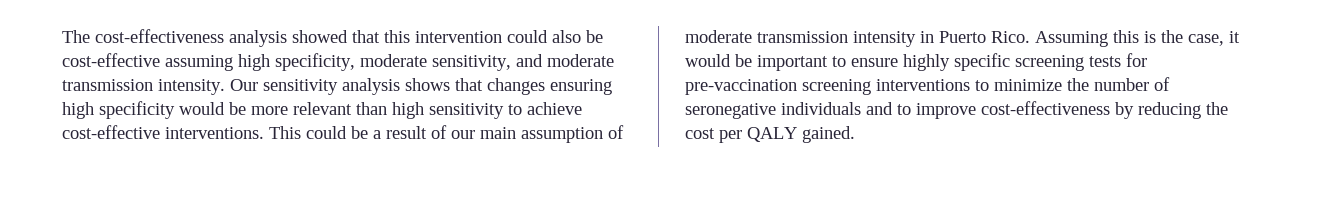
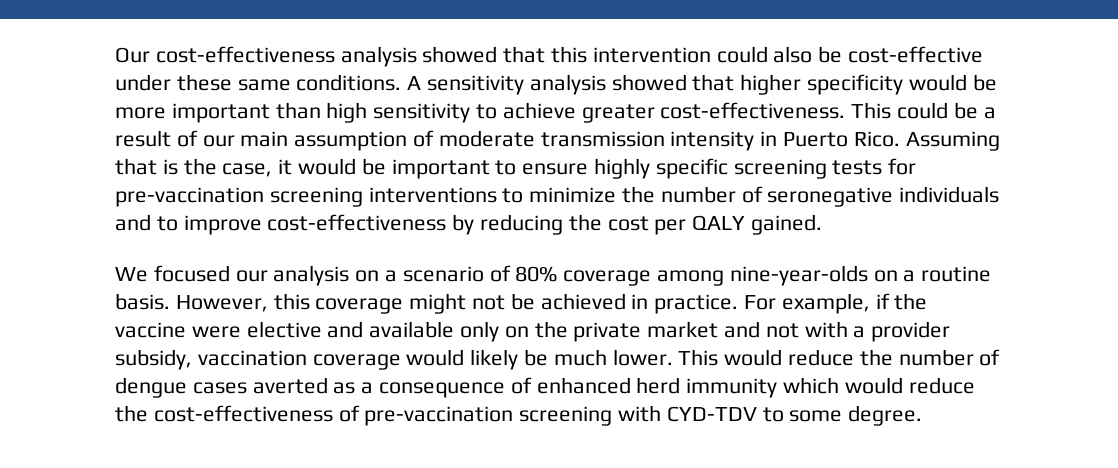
- The cost-effectiveness analysis showed that this intervention could also be cost-effective assuming high specificity, moderate sensitivity, and moderate transmission intensity. Our sensitivity analysis shows that changes ensuring high specificity would be more relevant than high sensitivity to achieve cost-effective interventions.
+ Our cost-effectiveness analysis showed that this intervention could also be cost-effective under these same conditions. A sensitivity analysis showed that higher specificity would be more important than high sensitivity to achieve greater cost-effectiveness.
- Assuming this is the case, it would be important to ensure highly specific screening tests for pre-vaccination screening interventions to minimize the number of seronegative individuals and to improve cost-effectiveness by reducing the cost per QALY gained.
+ Assuming that is the case, it would be important to ensure highly specific screening tests for pre-vaccination screening interventions to minimize the number of seronegative individuals and to improve cost-effectiveness by reducing the cost per QALY gained.
+ We focused our analysis on a scenario of 80% coverage among nine-year-olds on a routine basis. However, this coverage might not be achieved in practice. For example, if the vaccine were elective and available only on the private market and not with a provider subsidy, vaccination coverage would likely be much lower. This would reduce the number of dengue cases averted as a consequence of enhanced herd immunity which would reduce the cost-effectiveness of pre-vaccination screening with CYD-TDV to some degree.

